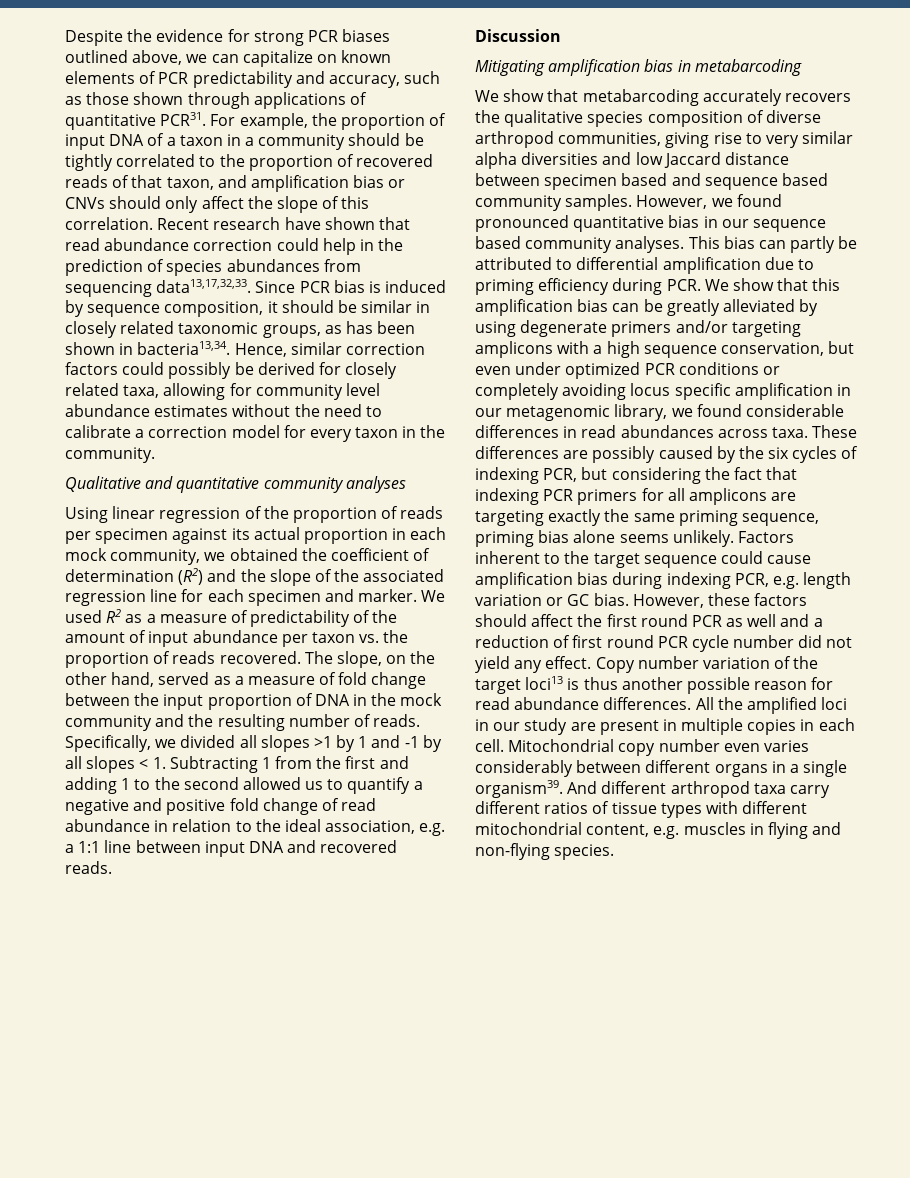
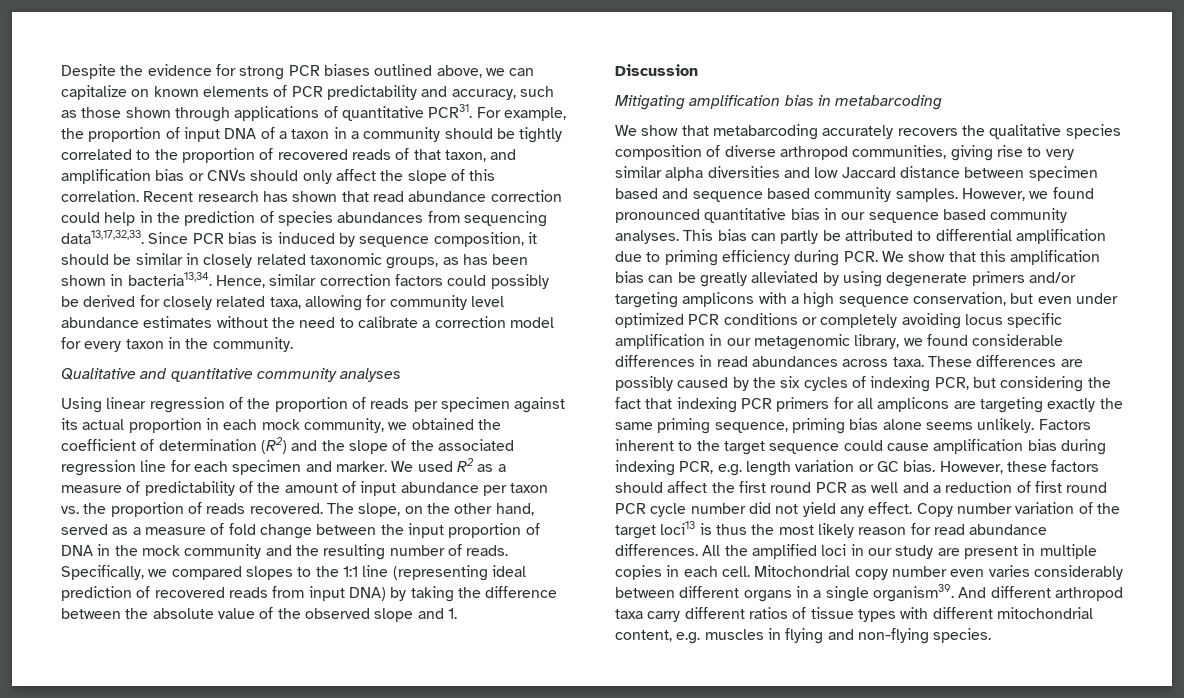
- Recent research have shown that read abundance correction could help in the prediction of species abundances from sequencing data13,17,32,33.
+ Recent research has shown that read abundance correction could help in the prediction of species abundances from sequencing data13,17,32,33.
- Specifically, we divided all slopes >1 by 1 and -1 by all slopes < 1. Subtracting 1 from the first and adding 1 to the second allowed us to quantify a negative and positive fold change of read abundance in relation to the ideal association, e.g. a 1:1 line between input DNA and recovered reads.
+ Specifically, we compared slopes to the 1:1 line (representing ideal prediction of recovered reads from input DNA) by taking the difference between the absolute value of the observed slope and 1.
- Copy number variation of the target loci13 is thus another possible reason for read abundance differences.
+ Copy number variation of the target loci13 is thus the most likely reason for read abundance differences.

